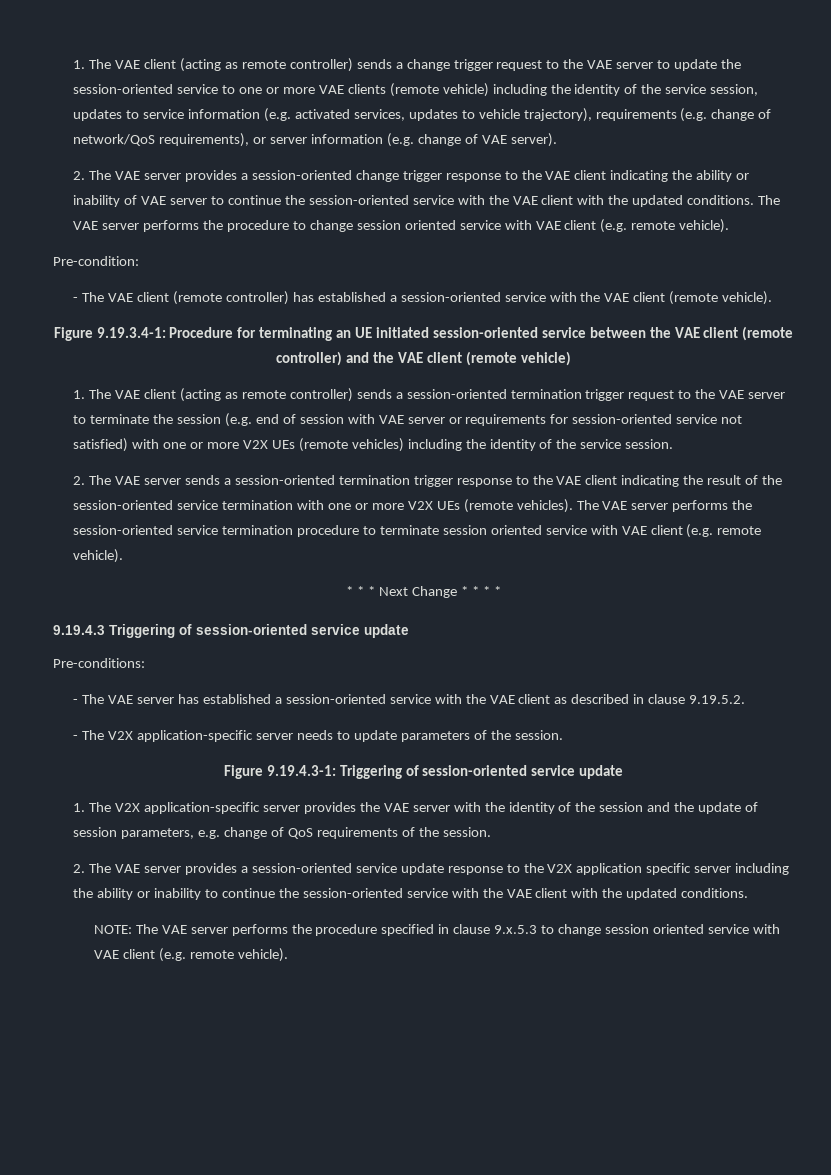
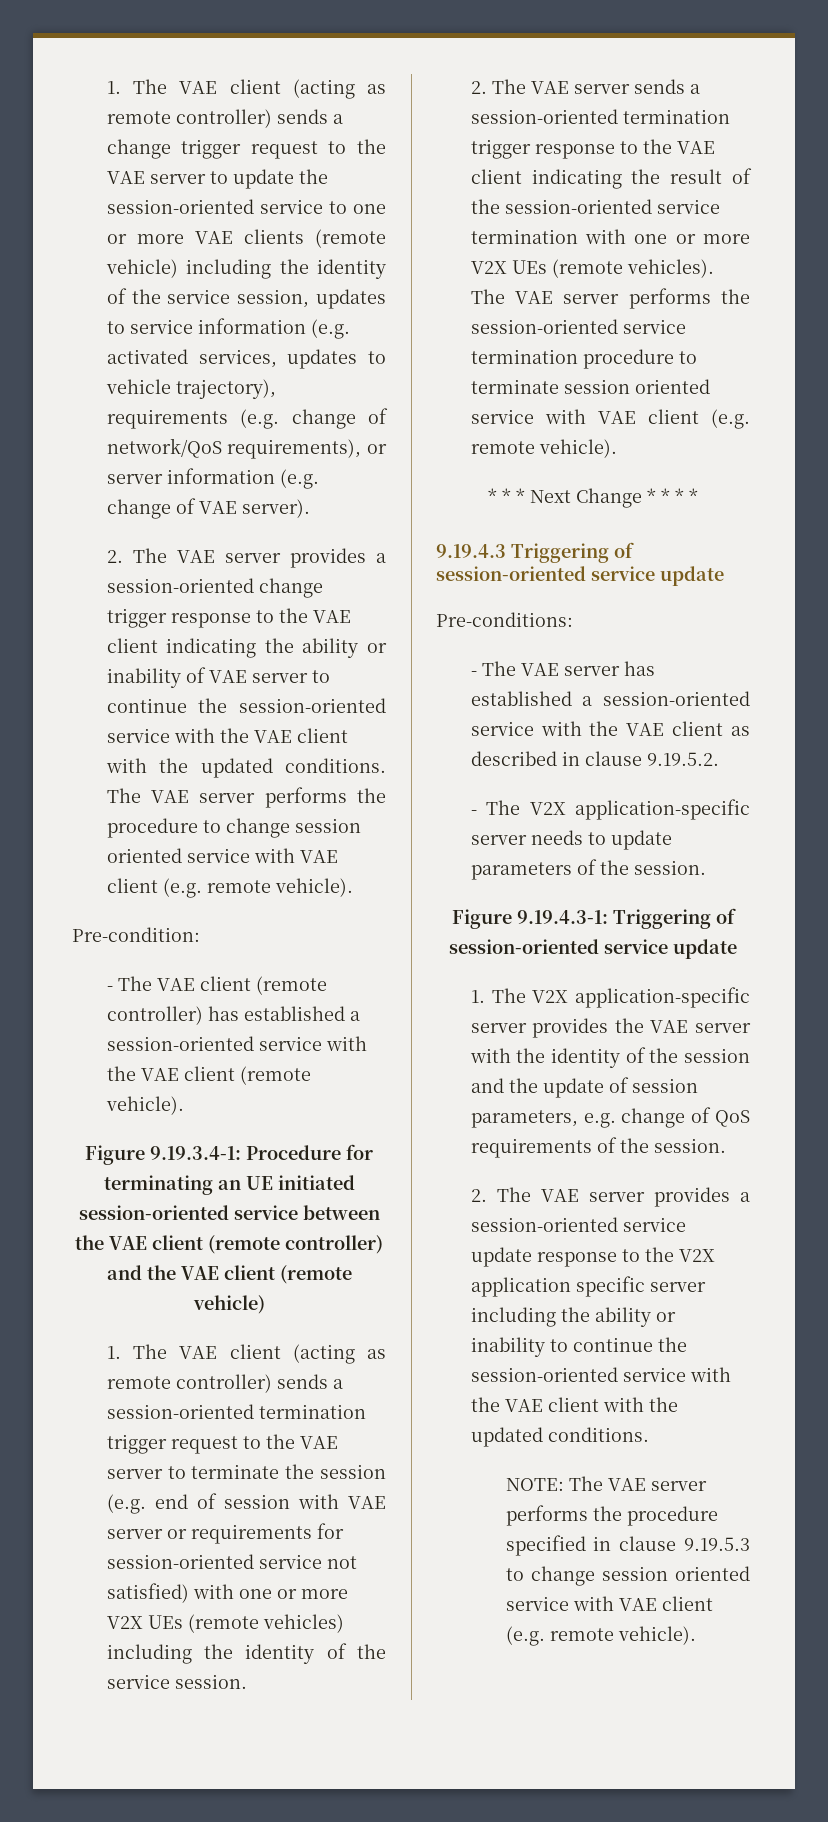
- NOTE: The VAE server performs the procedure specified in clause 9.x.5.3 to change session oriented service with VAE client (e.g. remote vehicle).
+ NOTE: The VAE server performs the procedure specified in clause 9.19.5.3 to change session oriented service with VAE client (e.g. remote vehicle).

